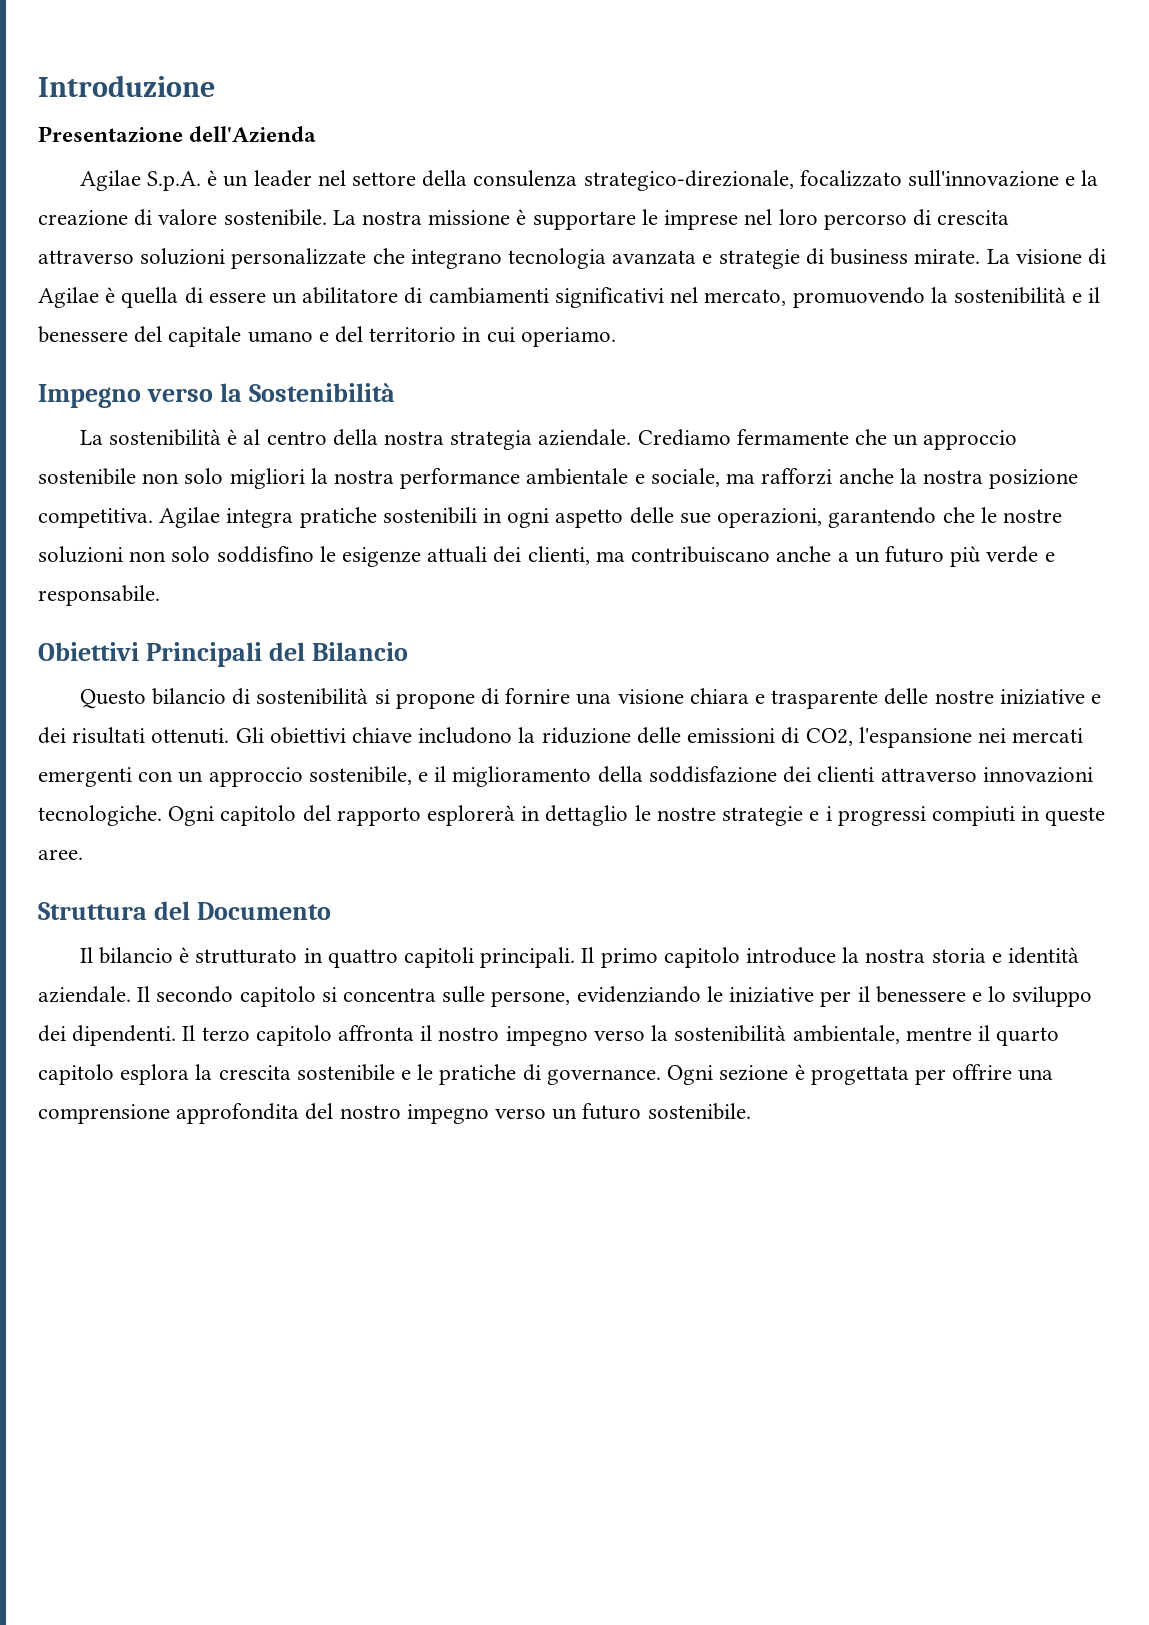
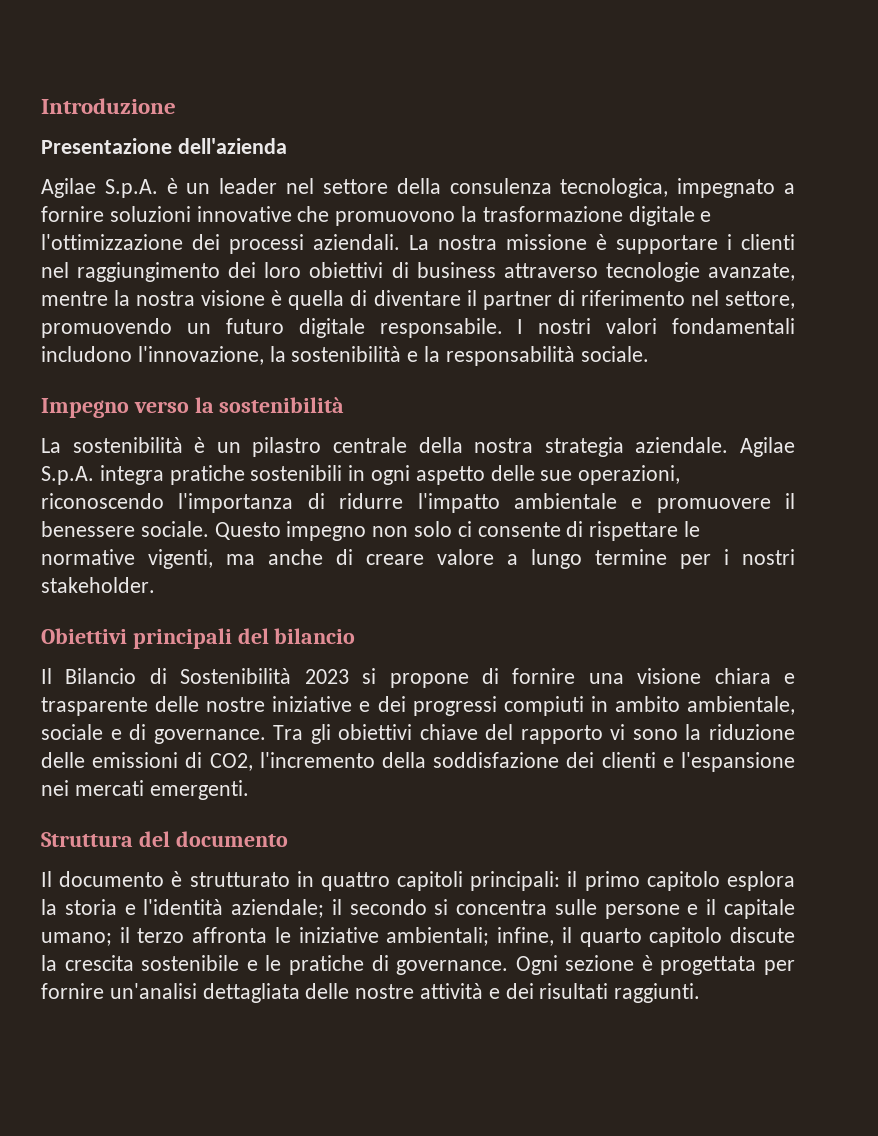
- Presentazione dell'Azienda
+ Presentazione dell'azienda
- Agilae S.p.A. è un leader nel settore della consulenza strategico-direzionale, focalizzato sull'innovazione e la creazione di valore sostenibile.
+ Agilae S.p.A. è un leader nel settore della consulenza tecnologica, impegnato a fornire soluzioni innovative che promuovono la trasformazione digitale e l'ottimizzazione dei processi aziendali.
- La nostra missione è supportare le imprese nel loro percorso di crescita attraverso soluzioni personalizzate che integrano tecnologia avanzata e strategie di business mirate. La visione di Agilae è quella di essere un abilitatore di cambiamenti significativi nel mercato, promuovendo la sostenibilità e il benessere del capitale umano e del territorio in cui operiamo.
+ La nostra missione è supportare i clienti nel raggiungimento dei loro obiettivi di business attraverso tecnologie avanzate, mentre la nostra visione è quella di diventare il partner di riferimento nel settore, promuovendo un futuro digitale responsabile. I nostri valori fondamentali includono l'innovazione, la sostenibilità e la responsabilità sociale.
- Impegno verso la Sostenibilità
+ Impegno verso la sostenibilità
- La sostenibilità è al centro della nostra strategia aziendale.
+ La sostenibilità è un pilastro centrale della nostra strategia aziendale.
- Crediamo fermamente che un approccio sostenibile non solo migliori la nostra performance ambientale e sociale, ma rafforzi anche la nostra posizione competitiva. Agilae integra pratiche sostenibili in ogni aspetto delle sue operazioni, garantendo che le nostre soluzioni non solo soddisfino le esigenze attuali dei clienti, ma contribuiscano anche a un futuro più verde e responsabile.
- Obiettivi Principali del Bilancio
- Questo bilancio di sostenibilità si propone di fornire una visione chiara e trasparente delle nostre iniziative e dei risultati ottenuti. Gli obiettivi chiave includono la riduzione delle emissioni di CO2, l'espansione nei mercati emergenti con un approccio sostenibile, e il miglioramento della soddisfazione dei clienti attraverso innovazioni tecnologiche. Ogni capitolo del rapporto esplorerà in dettaglio le nostre strategie e i progressi compiuti in queste aree.
+ Agilae S.p.A. integra pratiche sostenibili in ogni aspetto delle sue operazioni, riconoscendo l'importanza di ridurre l'impatto ambientale e promuovere il benessere sociale. Questo impegno non solo ci consente di rispettare le normative vigenti, ma anche di creare valore a lungo termine per i nostri stakeholder.
+ Obiettivi principali del bilancio
+ Il Bilancio di Sostenibilità 2023 si propone di fornire una visione chiara e trasparente delle nostre iniziative e dei progressi compiuti in ambito ambientale, sociale e di governance. Tra gli obiettivi chiave del rapporto vi sono la riduzione delle emissioni di CO2, l'incremento della soddisfazione dei clienti e l'espansione nei mercati emergenti.
- Struttura del Documento
- Il bilancio è strutturato in quattro capitoli principali. Il primo capitolo introduce la nostra storia e identità aziendale. Il secondo capitolo si concentra sulle persone, evidenziando le iniziative per il benessere e lo sviluppo dei dipendenti. Il terzo capitolo affronta il nostro impegno verso la sostenibilità ambientale, mentre il quarto capitolo esplora la crescita sostenibile e le pratiche di governance.
+ Struttura del documento
+ Il documento è strutturato in quattro capitoli principali: il primo capitolo esplora la storia e l'identità aziendale; il secondo si concentra sulle persone e il capitale umano; il terzo affronta le iniziative ambientali; infine, il quarto capitolo discute la crescita sostenibile e le pratiche di governance.
- Ogni sezione è progettata per offrire una comprensione approfondita del nostro impegno verso un futuro sostenibile.
+ Ogni sezione è progettata per fornire un'analisi dettagliata delle nostre attività e dei risultati raggiunti.

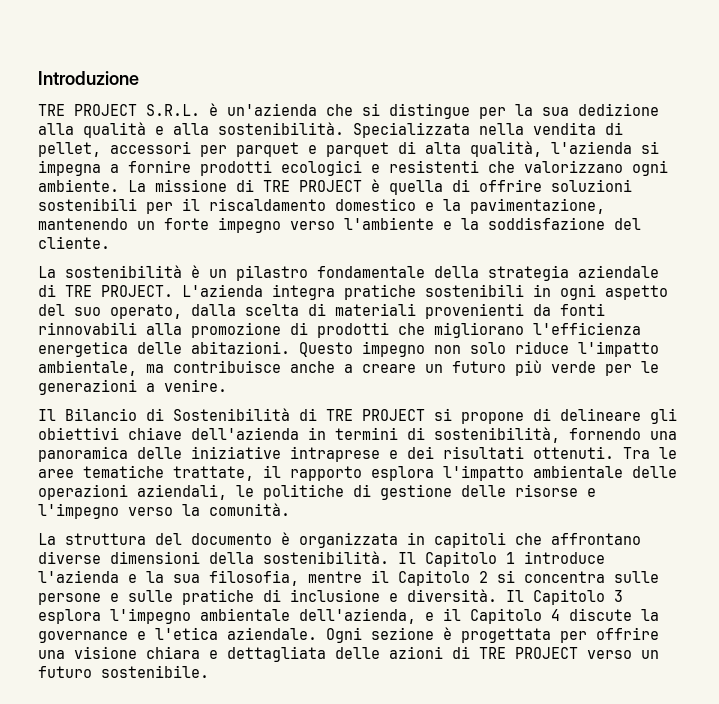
- Presentazione dell'azienda
- Agilae S.p.A. è un leader nel settore della consulenza tecnologica, impegnato a fornire soluzioni innovative che promuovono la trasformazione digitale e l'ottimizzazione dei processi aziendali. La nostra missione è supportare i clienti nel raggiungimento dei loro obiettivi di business attraverso tecnologie avanzate, mentre la nostra visione è quella di diventare il partner di riferimento nel settore, promuovendo un futuro digitale responsabile. I nostri valori fondamentali includono l'innovazione, la sostenibilità e la responsabilità sociale.
- Impegno verso la sostenibilità
+ TRE PROJECT S.R.L. è un'azienda che si distingue per la sua dedizione alla qualità e alla sostenibilità. Specializzata nella vendita di pellet, accessori per parquet e parquet di alta qualità, l'azienda si impegna a fornire prodotti ecologici e resistenti che valorizzano ogni ambiente. La missione di TRE PROJECT è quella di offrire soluzioni sostenibili per il riscaldamento domestico e la pavimentazione, mantenendo un forte impegno verso l'ambiente e la soddisfazione del cliente.
- La sostenibilità è un pilastro centrale della nostra strategia aziendale. Agilae S.p.A. integra pratiche sostenibili in ogni aspetto delle sue operazioni, riconoscendo l'importanza di ridurre l'impatto ambientale e promuovere il benessere sociale. Questo impegno non solo ci consente di rispettare le normative vigenti, ma anche di creare valore a lungo termine per i nostri stakeholder.
- Obiettivi principali del bilancio
- Il Bilancio di Sostenibilità 2023 si propone di fornire una visione chiara e trasparente delle nostre iniziative e dei progressi compiuti in ambito ambientale, sociale e di governance. Tra gli obiettivi chiave del rapporto vi sono la riduzione delle emissioni di CO2, l'incremento della soddisfazione dei clienti e l'espansione nei mercati emergenti.
- Struttura del documento
- Il documento è strutturato in quattro capitoli principali: il primo capitolo esplora la storia e l'identità aziendale; il secondo si concentra sulle persone e il capitale umano; il terzo affronta le iniziative ambientali; infine, il quarto capitolo discute la crescita sostenibile e le pratiche di governance.
+ La sostenibilità è un pilastro fondamentale della strategia aziendale di TRE PROJECT. L'azienda integra pratiche sostenibili in ogni aspetto del suo operato, dalla scelta di materiali provenienti da fonti rinnovabili alla promozione di prodotti che migliorano l'efficienza energetica delle abitazioni. Questo impegno non solo riduce l'impatto ambientale, ma contribuisce anche a creare un futuro più verde per le generazioni a venire.
+ Il Bilancio di Sostenibilità di TRE PROJECT si propone di delineare gli obiettivi chiave dell'azienda in termini di sostenibilità, fornendo una panoramica delle iniziative intraprese e dei risultati ottenuti. Tra le aree tematiche trattate, il rapporto esplora l'impatto ambientale delle operazioni aziendali, le politiche di gestione delle risorse e l'impegno verso la comunità.
+ La struttura del documento è organizzata in capitoli che affrontano diverse dimensioni della sostenibilità. Il Capitolo 1 introduce l'azienda e la sua filosofia, mentre il Capitolo 2 si concentra sulle persone e sulle pratiche di inclusione e diversità. Il Capitolo 3 esplora l'impegno ambientale dell'azienda, e il Capitolo 4 discute la governance e l'etica aziendale.
- Ogni sezione è progettata per fornire un'analisi dettagliata delle nostre attività e dei risultati raggiunti.
+ Ogni sezione è progettata per offrire una visione chiara e dettagliata delle azioni di TRE PROJECT verso un futuro sostenibile.

